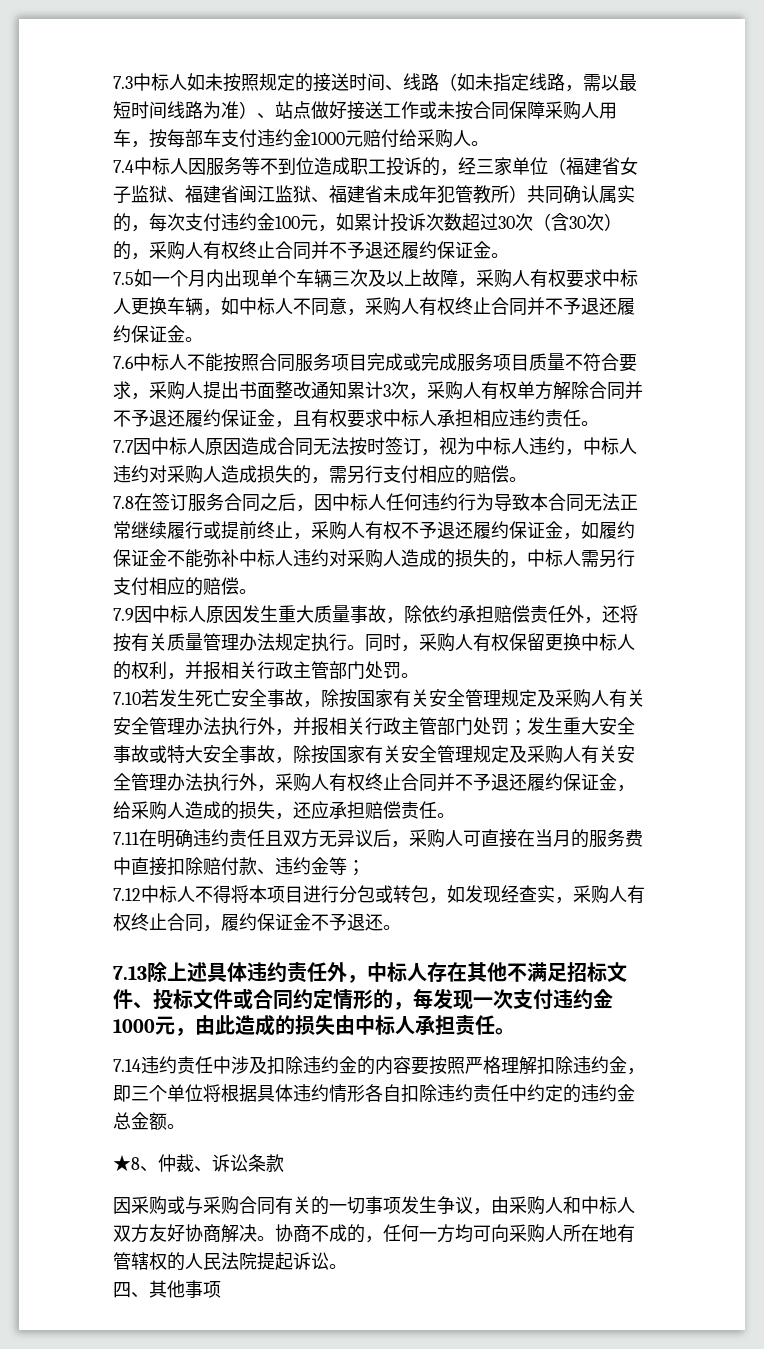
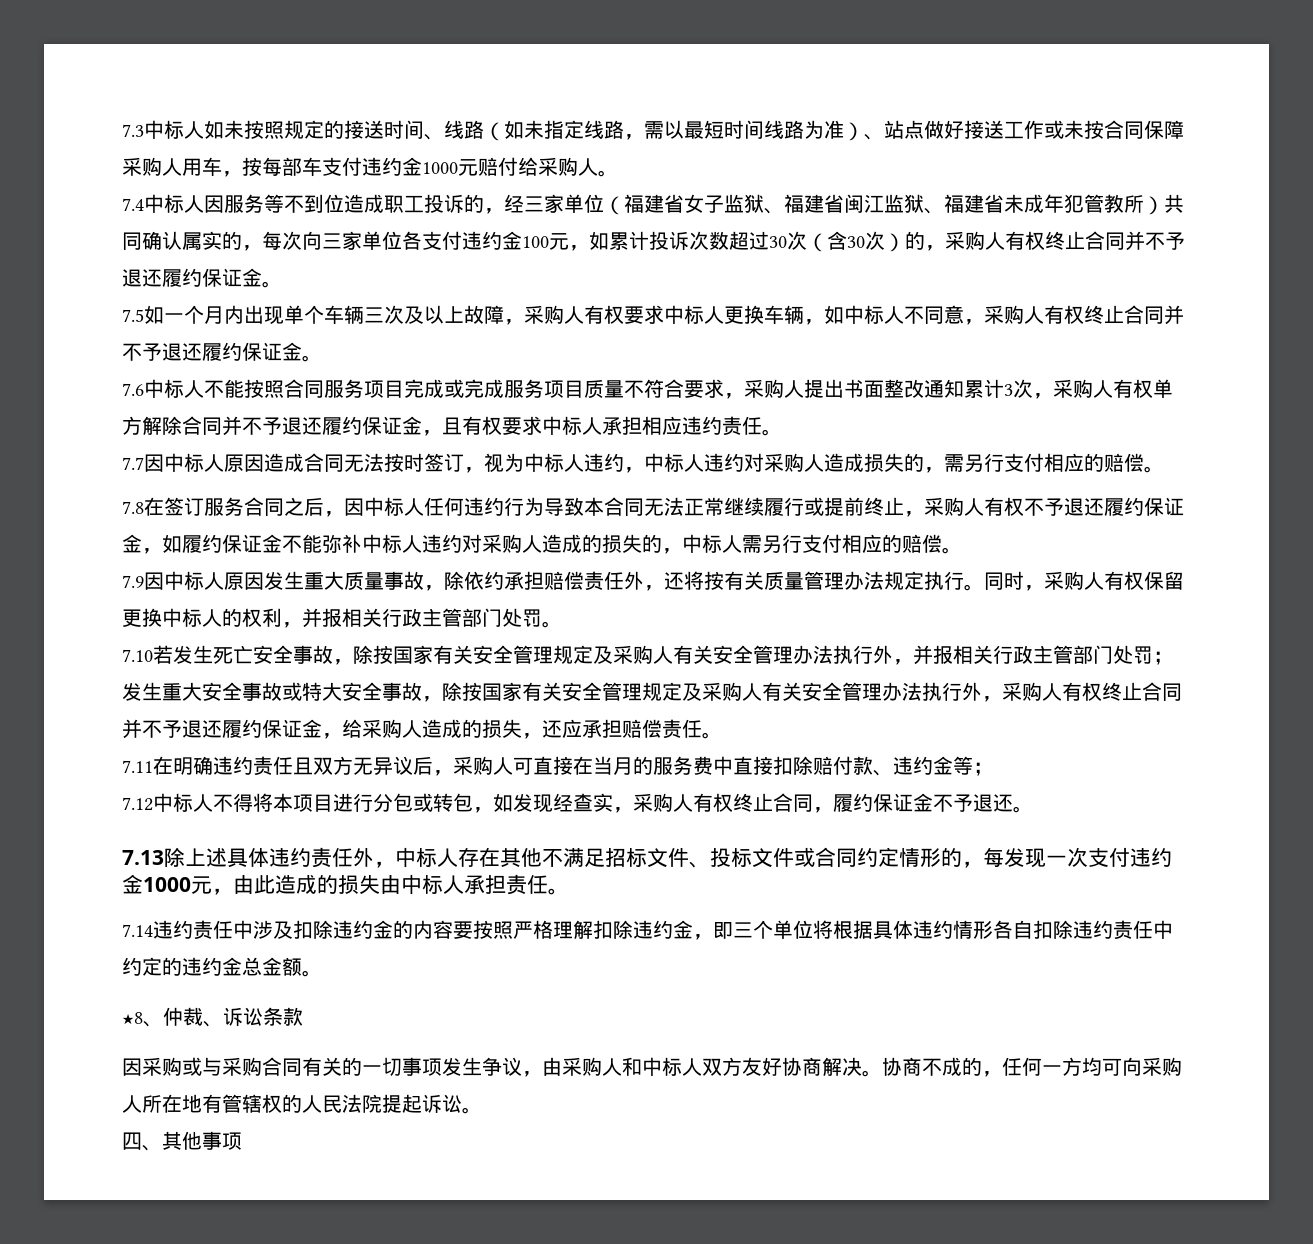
- 7.4中标人因服务等不到位造成职工投诉的，经三家单位（福建省女子监狱、福建省闽江监狱、福建省未成年犯管教所）共同确认属实的，每次支付违约金100元，如累计投诉次数超过30次（含30次）的，采购人有权终止合同并不予退还履约保证金。
+ 7.4中标人因服务等不到位造成职工投诉的，经三家单位（福建省女子监狱、福建省闽江监狱、福建省未成年犯管教所）共同确认属实的，每次向三家单位各支付违约金100元，如累计投诉次数超过30次（含30次）的，采购人有权终止合同并不予退还履约保证金。

